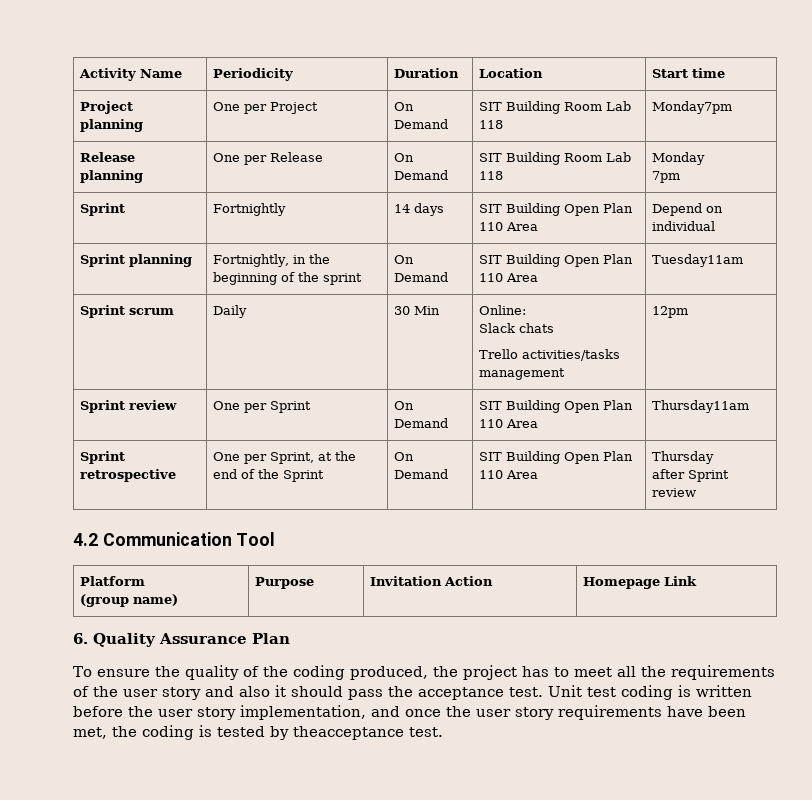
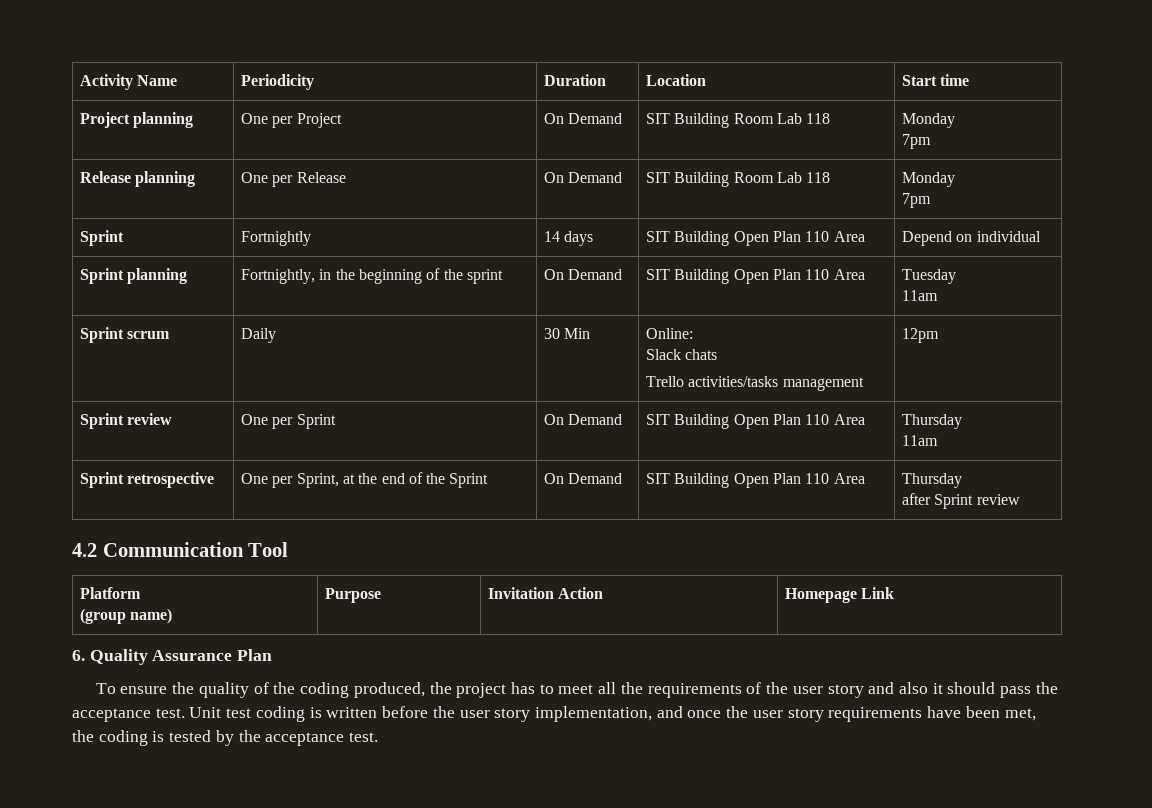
- Project planning | One per Project | On Demand | SIT Building Room Lab 118 | Monday7pm
+ Project planning | One per Project | On Demand | SIT Building Room Lab 118 | Monday
+ 7pm
- Sprint planning | Fortnightly, in the beginning of the sprint | On Demand | SIT Building Open Plan 110 Area | Tuesday11am
+ Sprint planning | Fortnightly, in the beginning of the sprint | On Demand | SIT Building Open Plan 110 Area | Tuesday
+ 11am
- Sprint review | One per Sprint | On Demand | SIT Building Open Plan 110 Area | Thursday11am
+ Sprint review | One per Sprint | On Demand | SIT Building Open Plan 110 Area | Thursday
+ 11am
- Unit test coding is written before the user story implementation, and once the user story requirements have been met, the coding is tested by theacceptance test.
+ Unit test coding is written before the user story implementation, and once the user story requirements have been met, the coding is tested by the acceptance test.

